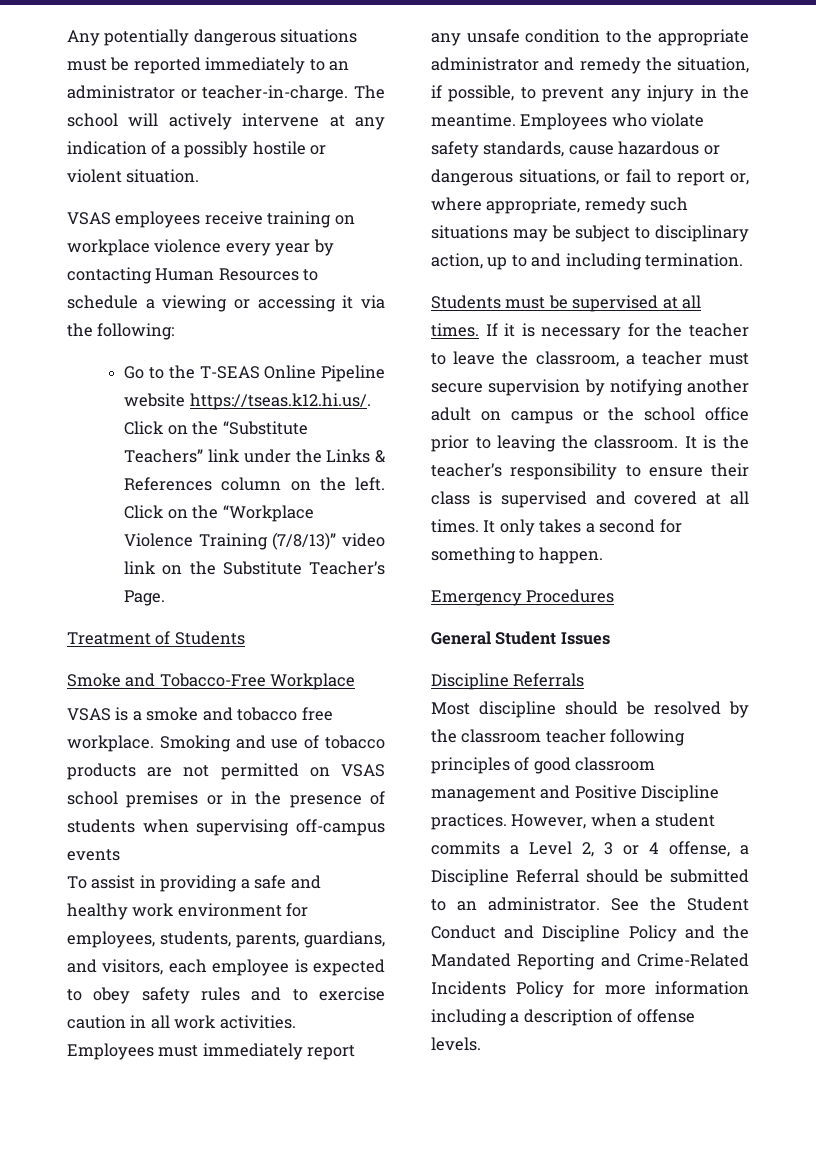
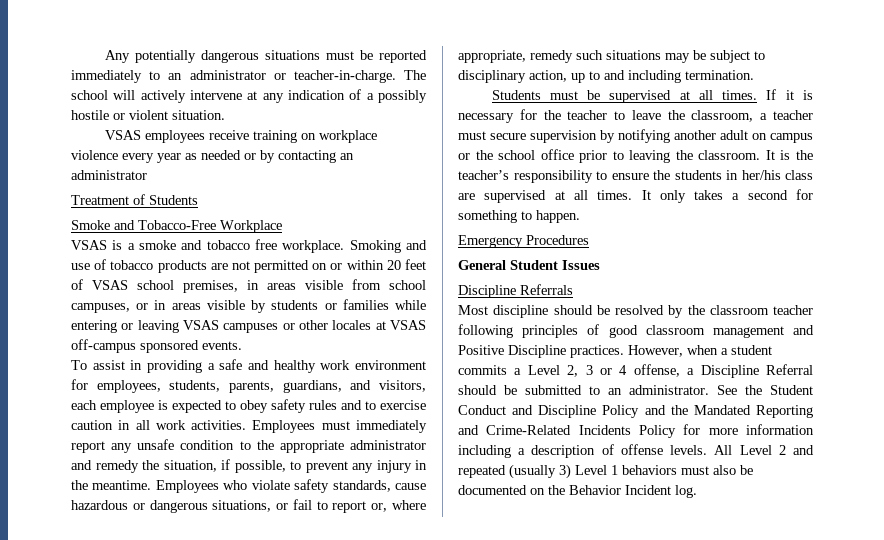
- VSAS employees receive training on workplace violence every year by contacting Human Resources to schedule a viewing or accessing it via the following:
- Go to the T-SEAS Online Pipeline website https://tseas.k12.hi.us/. Click on the “Substitute Teachers” link under the Links & References column on the left. Click on the “Workplace Violence Training (7/8/13)” video link on the Substitute Teacher’s Page.
+ VSAS employees receive training on workplace violence every year as needed or by contacting an administrator
- Smoking and use of tobacco products are not permitted on VSAS school premises or in the presence of students when supervising off-campus events
+ Smoking and use of tobacco products are not permitted on or within 20 feet of VSAS school premises, in areas visible from school campuses, or in areas visible by students or families while entering or leaving VSAS campuses or other locales at VSAS off-campus sponsored events.
- It is the teacher’s responsibility to ensure their class is supervised and covered at all times.
+ It is the teacher’s responsibility to ensure the students in her/his class are supervised at all times.
+ All Level 2 and repeated (usually 3) Level 1 behaviors must also be documented on the Behavior Incident log.

